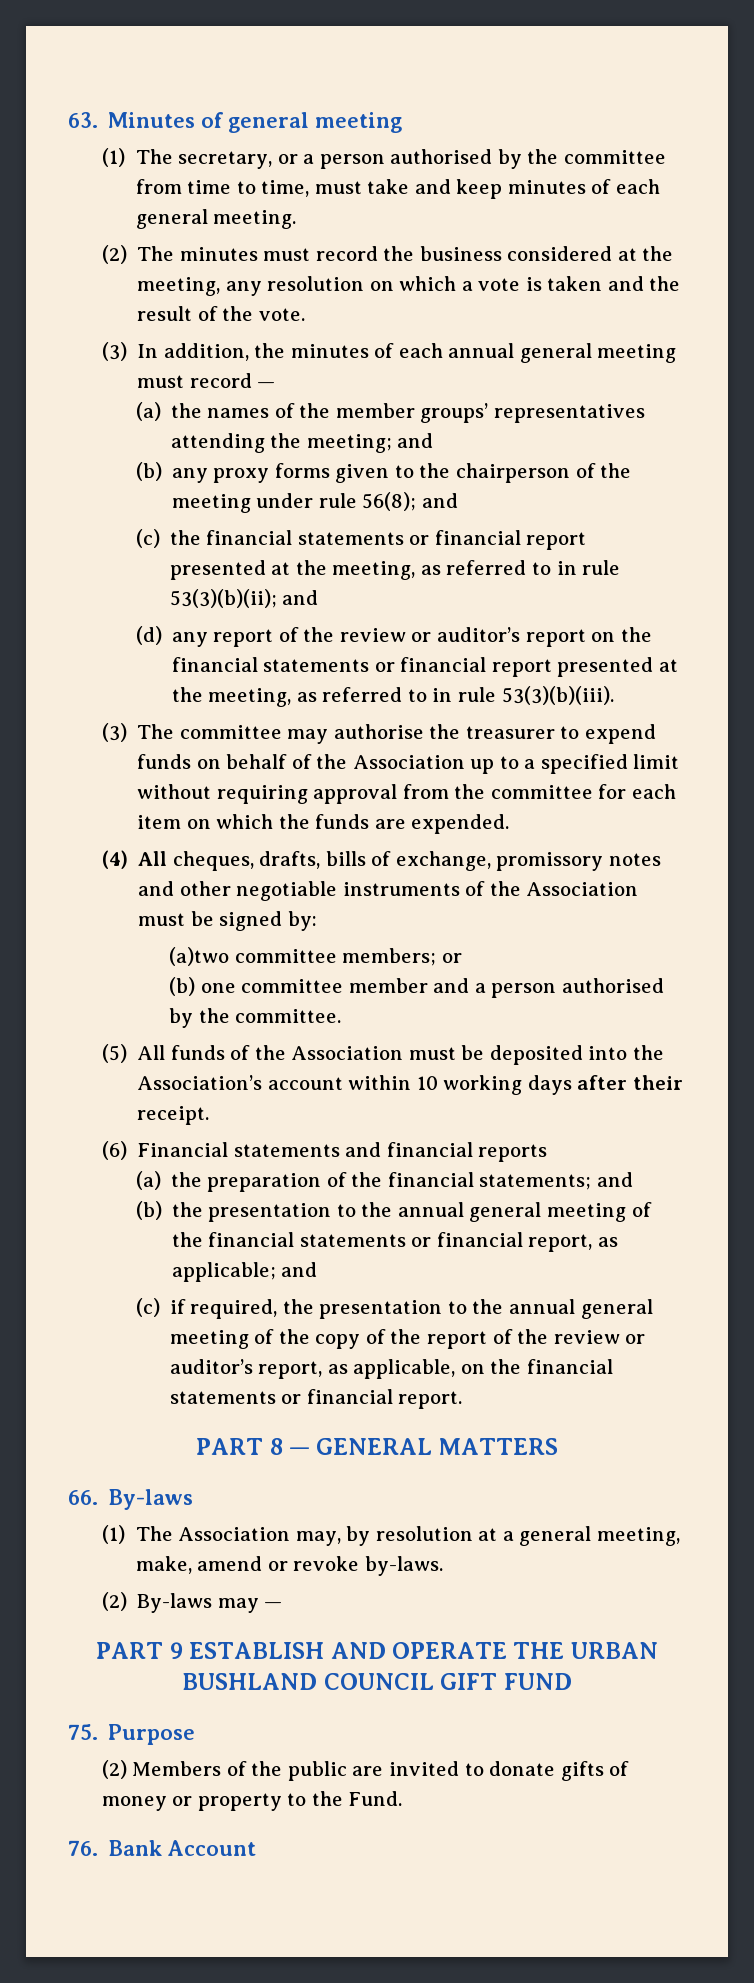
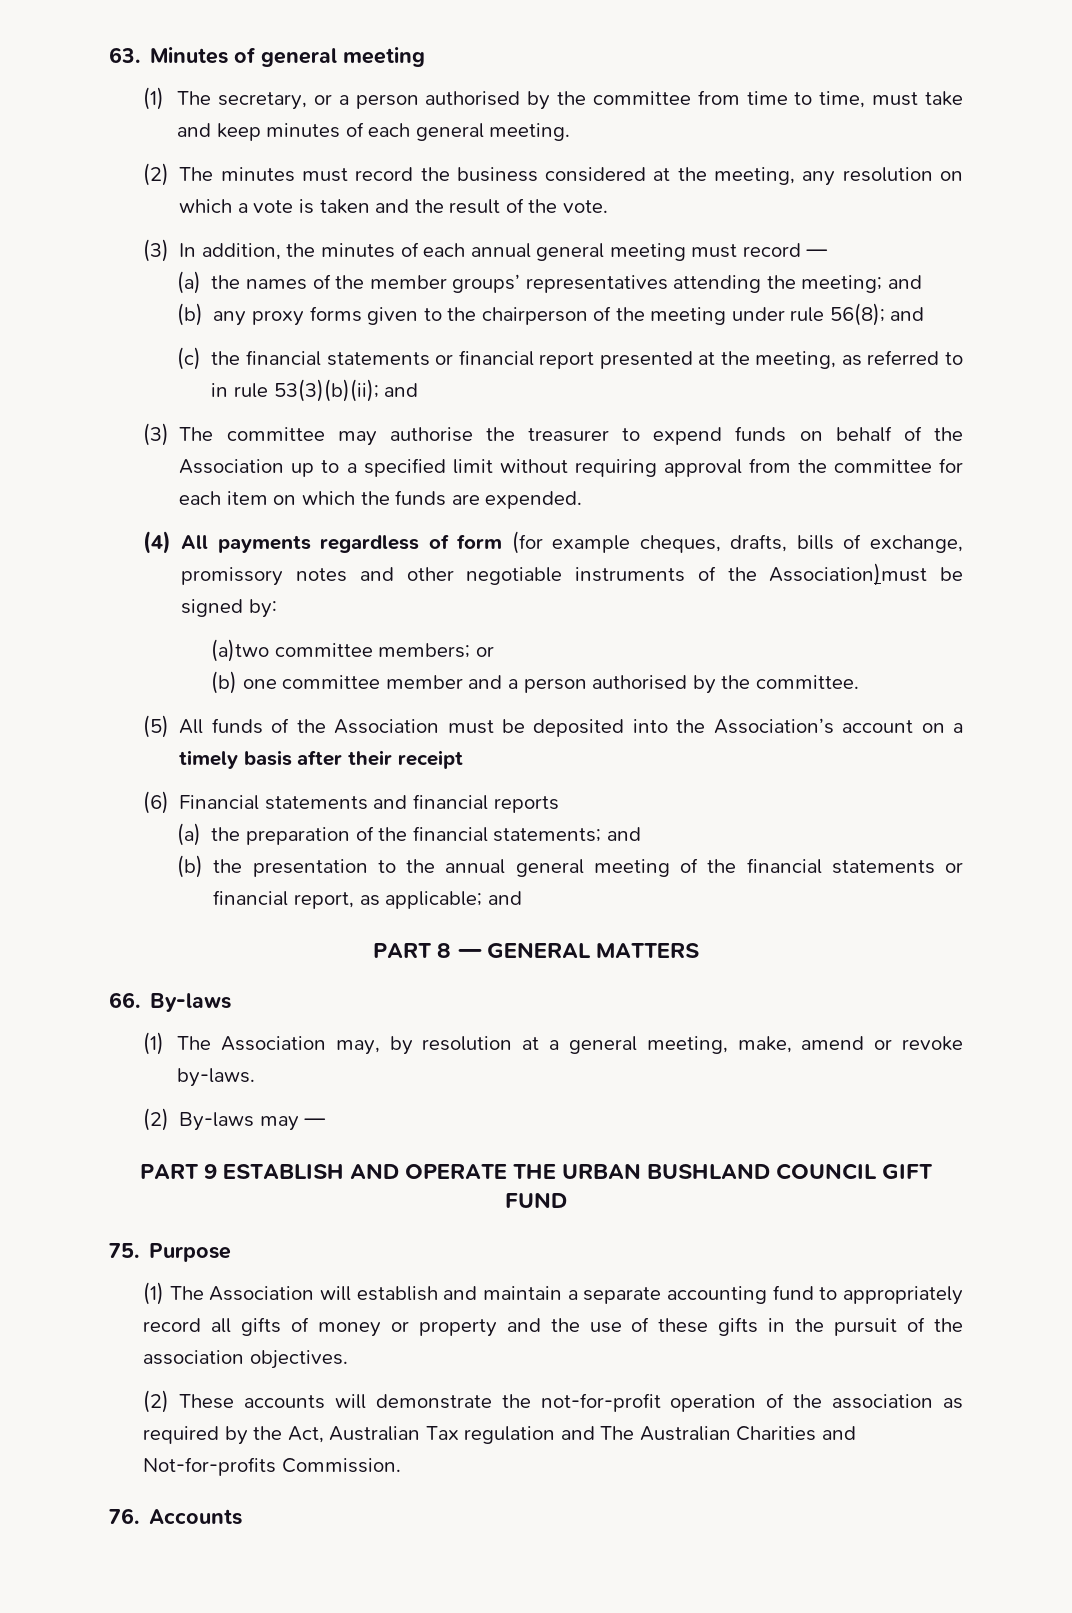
- (d) any report of the review or auditor’s report on the financial statements or financial report presented at the meeting, as referred to in rule 53(3)(b)(iii).
- (4) All cheques, drafts, bills of exchange, promissory notes and other negotiable instruments of the Association must be signed by:
+ (4) All payments regardless of form (for example cheques, drafts, bills of exchange, promissory notes and other negotiable instruments of the Association)must be signed by:
- (5) All funds of the Association must be deposited into the Association’s account within 10 working days after their receipt.
+ (5) All funds of the Association must be deposited into the Association’s account on a timely basis after their receipt
- (c) if required, the presentation to the annual general meeting of the copy of the report of the review or auditor’s report, as applicable, on the financial statements or financial report.
- (2) Members of the public are invited to donate gifts of money or property to the Fund.
+ (1) The Association will establish and maintain a separate accounting fund to appropriately record all gifts of money or property and the use of these gifts in the pursuit of the association objectives.
+ (2) These accounts will demonstrate the not-for-profit operation of the association as required by the Act, Australian Tax regulation and The Australian Charities and Not-for-profits Commission.
- 76. Bank Account
+ 76. Accounts

